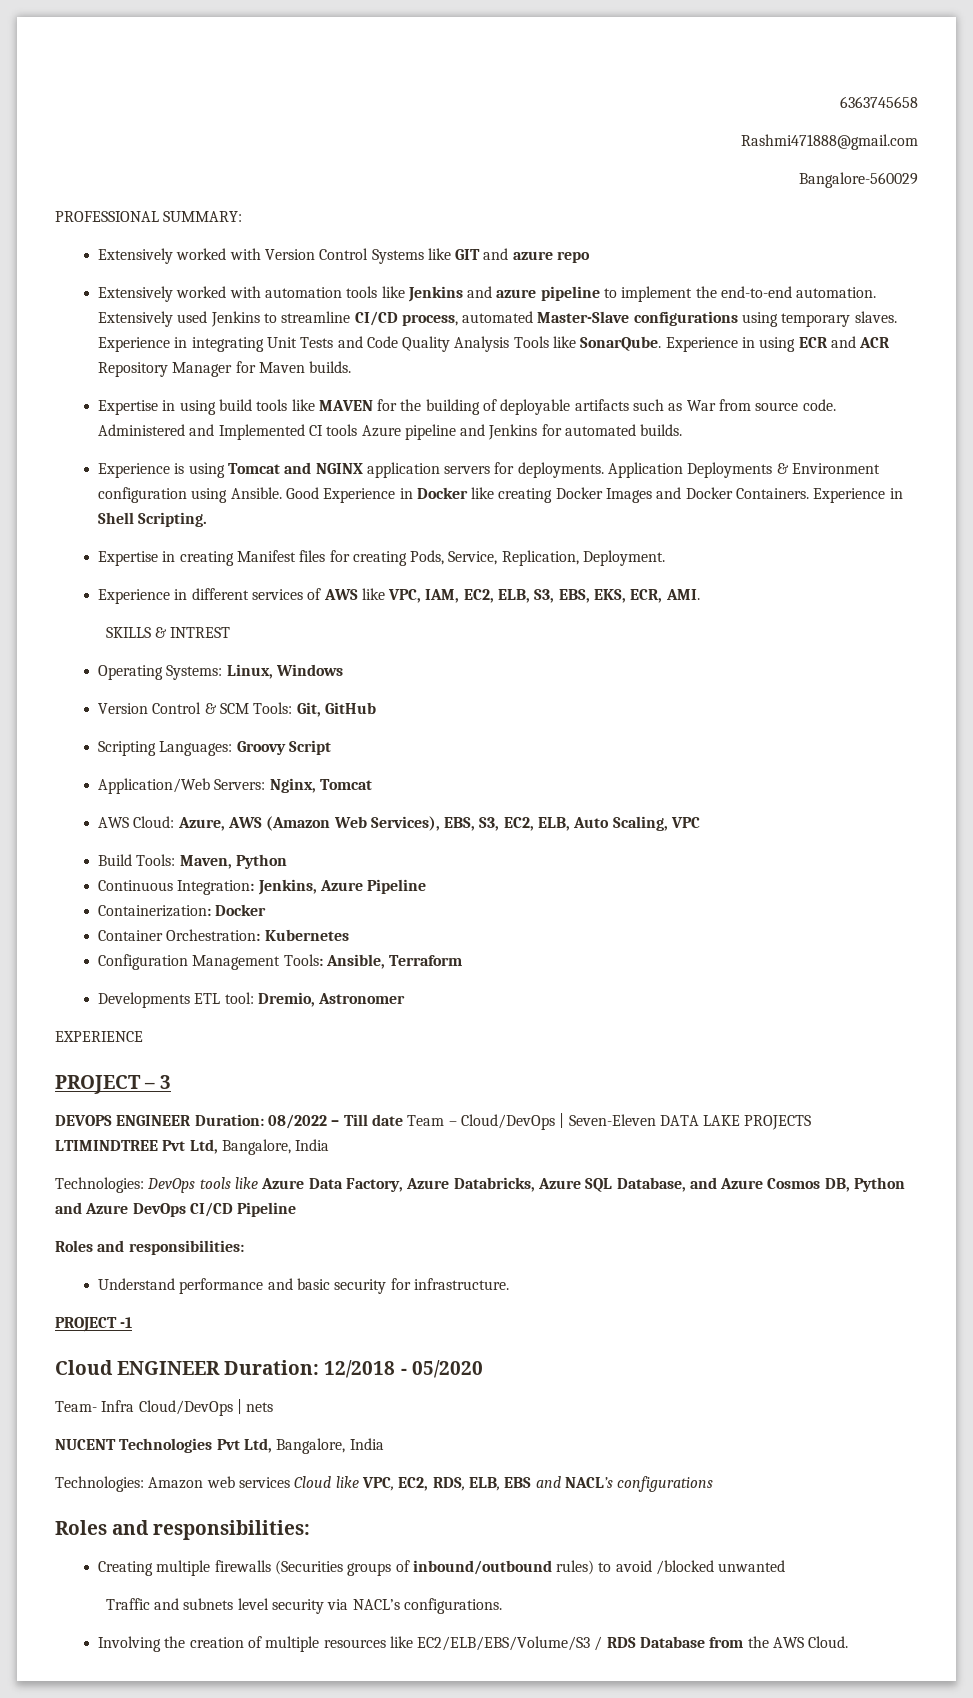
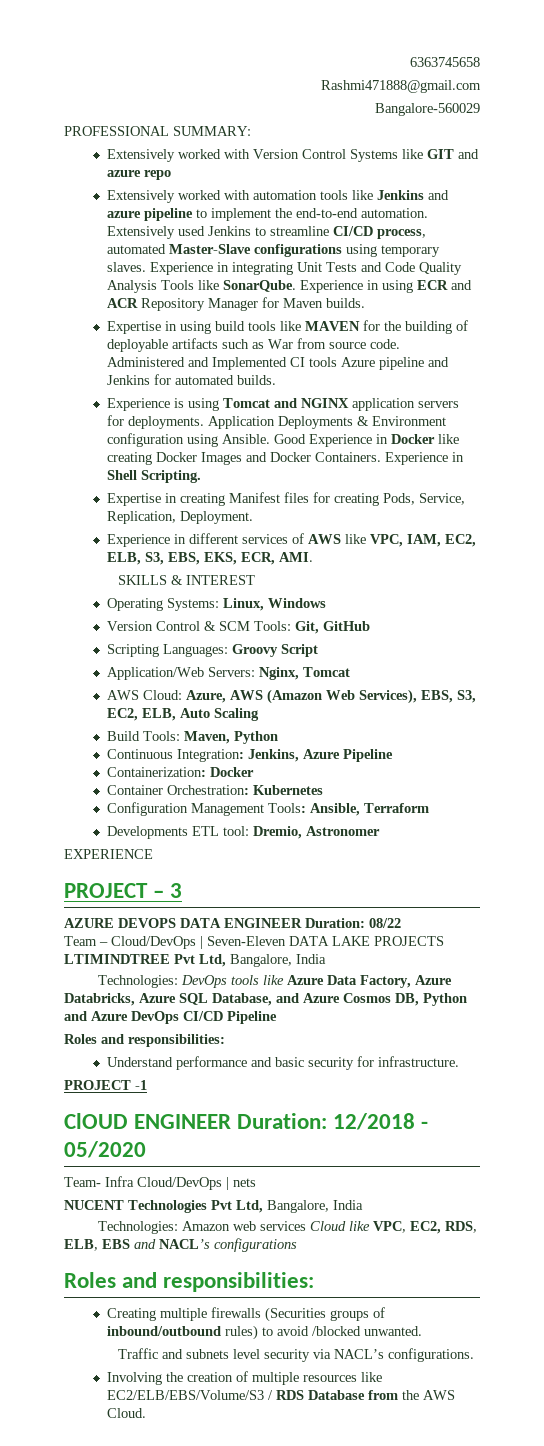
- SKILLS & INTREST
+ SKILLS & INTEREST
- AWS Cloud: Azure, AWS (Amazon Web Services), EBS, S3, EC2, ELB, Auto Scaling, VPC
+ AWS Cloud: Azure, AWS (Amazon Web Services), EBS, S3, EC2, ELB, Auto Scaling
- DEVOPS ENGINEER Duration: 08/2022 – Till date Team – Cloud/DevOps | Seven-Eleven DATA LAKE PROJECTS LTIMINDTREE Pvt Ltd, Bangalore, India
+ AZURE DEVOPS DATA ENGINEER Duration: 08/22
+ Team – Cloud/DevOps | Seven-Eleven DATA LAKE PROJECTS LTIMINDTREE Pvt Ltd, Bangalore, India
- Cloud ENGINEER Duration: 12/2018 - 05/2020
+ ClOUD ENGINEER Duration: 12/2018 - 05/2020
- Creating multiple firewalls (Securities groups of inbound/outbound rules) to avoid /blocked unwanted
+ Creating multiple firewalls (Securities groups of inbound/outbound rules) to avoid /blocked unwanted.

